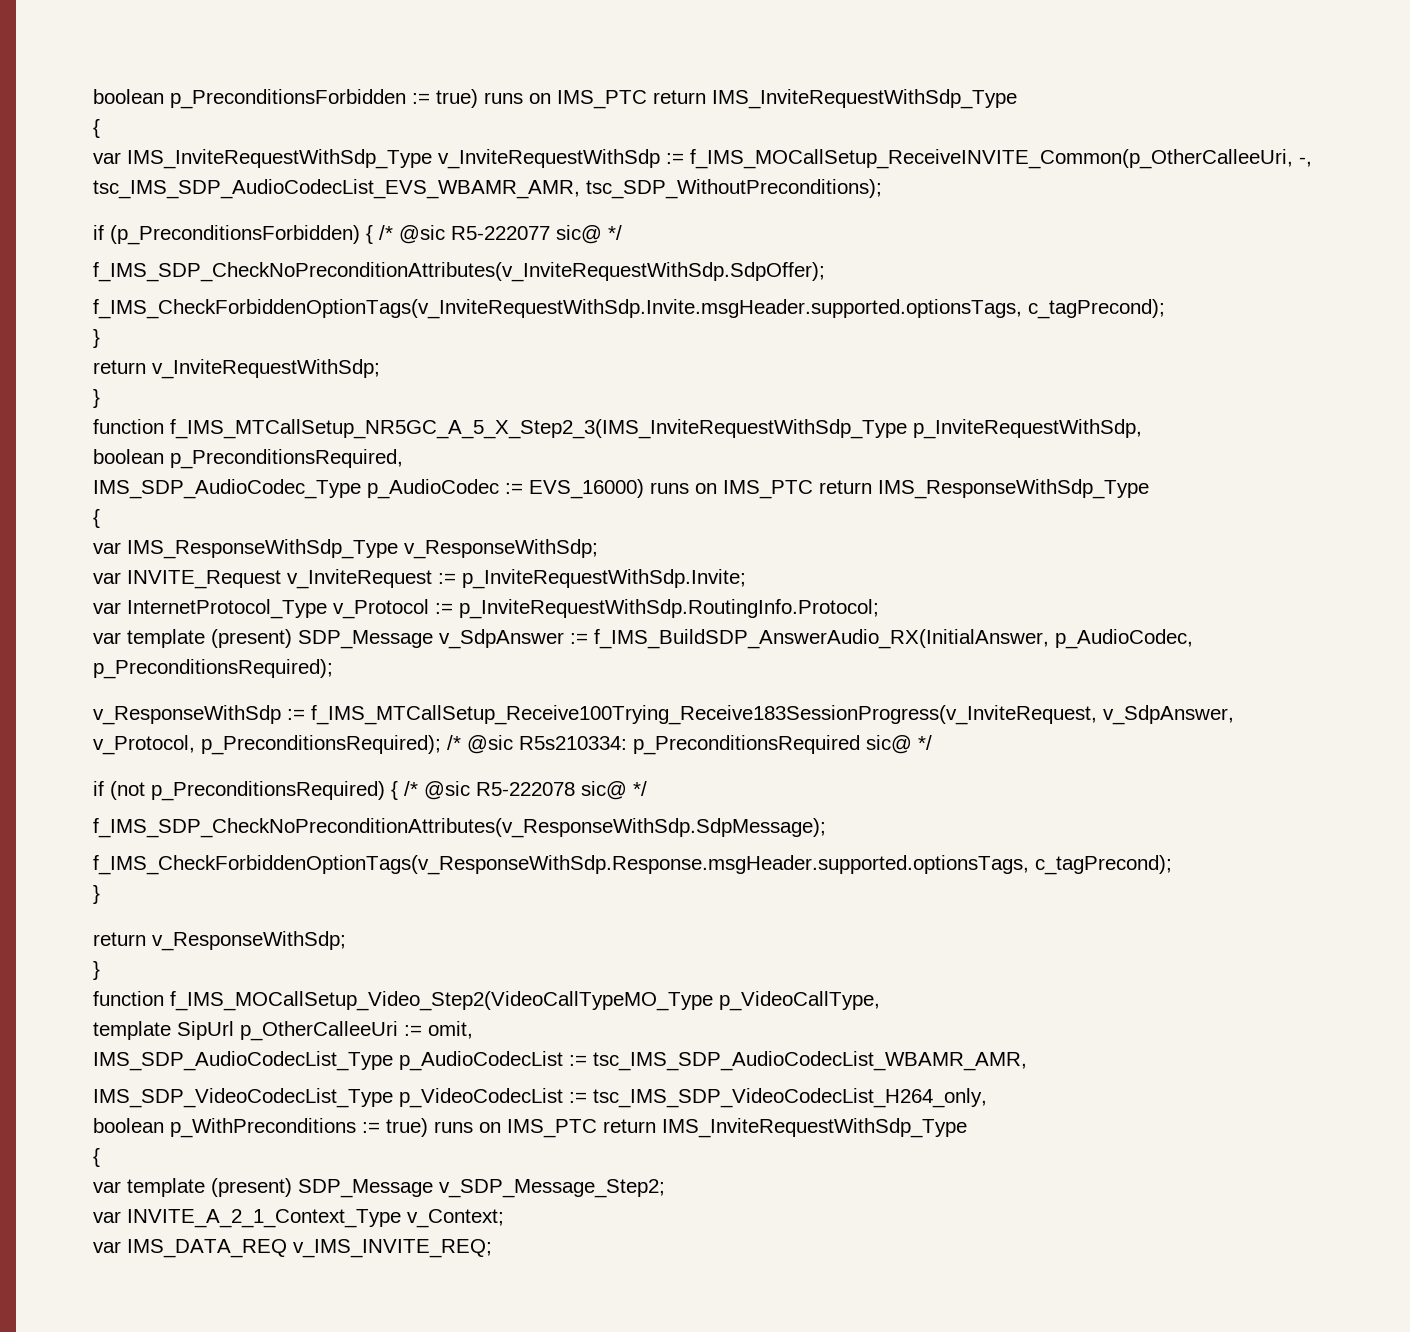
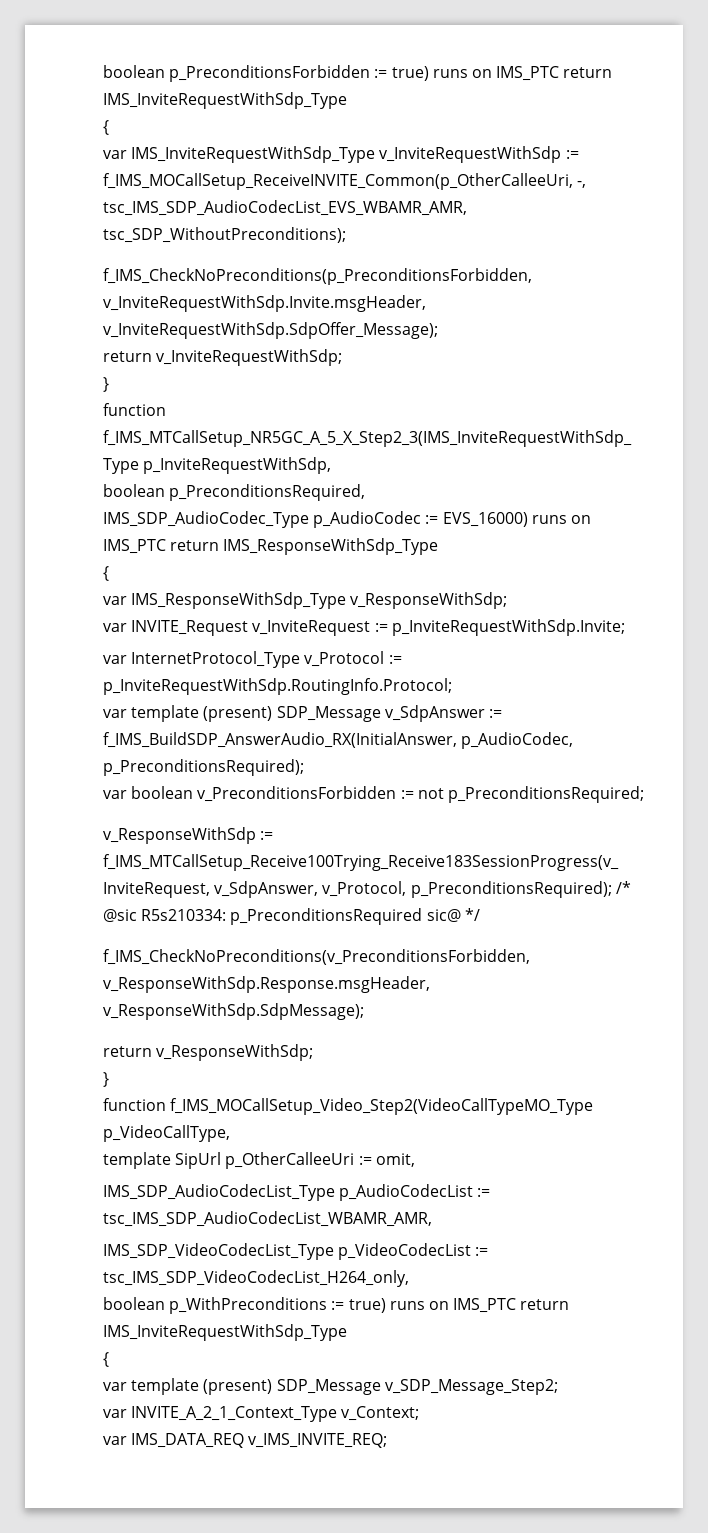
- if (p_PreconditionsForbidden) { /* @sic R5-222077 sic@ */
- f_IMS_SDP_CheckNoPreconditionAttributes(v_InviteRequestWithSdp.SdpOffer);
- f_IMS_CheckForbiddenOptionTags(v_InviteRequestWithSdp.Invite.msgHeader.supported.optionsTags, c_tagPrecond);
- }
+ f_IMS_CheckNoPreconditions(p_PreconditionsForbidden, v_InviteRequestWithSdp.Invite.msgHeader, v_InviteRequestWithSdp.SdpOffer_Message);
+ var boolean v_PreconditionsForbidden := not p_PreconditionsRequired;
- if (not p_PreconditionsRequired) { /* @sic R5-222078 sic@ */
- f_IMS_SDP_CheckNoPreconditionAttributes(v_ResponseWithSdp.SdpMessage);
- f_IMS_CheckForbiddenOptionTags(v_ResponseWithSdp.Response.msgHeader.supported.optionsTags, c_tagPrecond);
- }
+ f_IMS_CheckNoPreconditions(v_PreconditionsForbidden, v_ResponseWithSdp.Response.msgHeader, v_ResponseWithSdp.SdpMessage);

